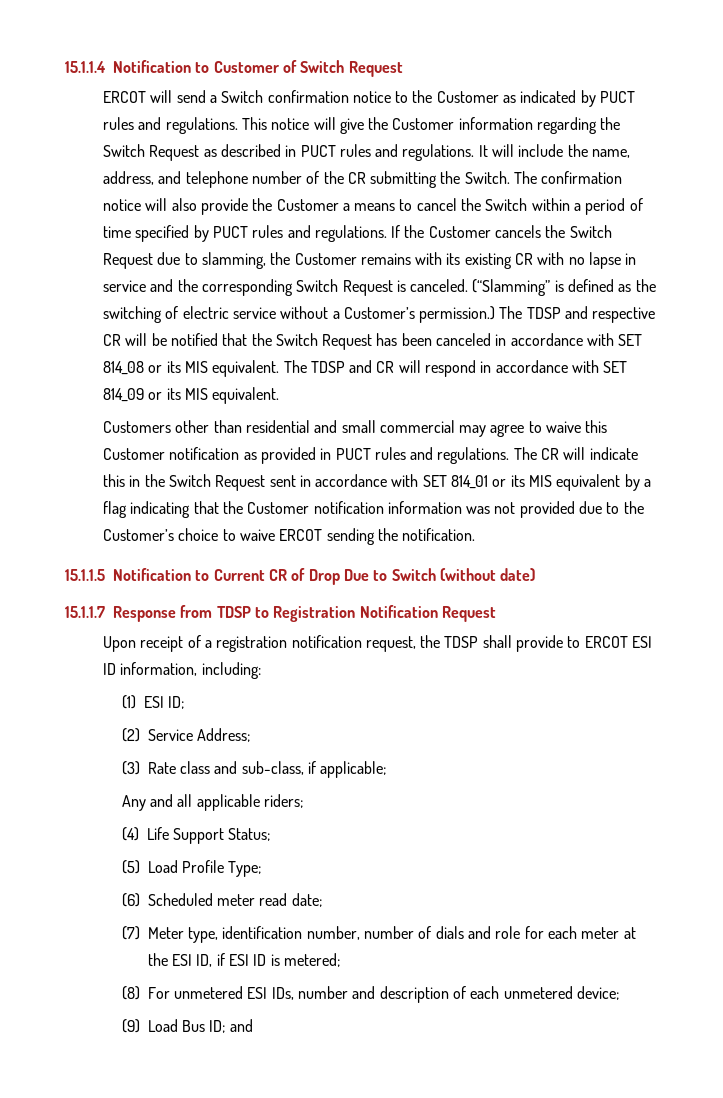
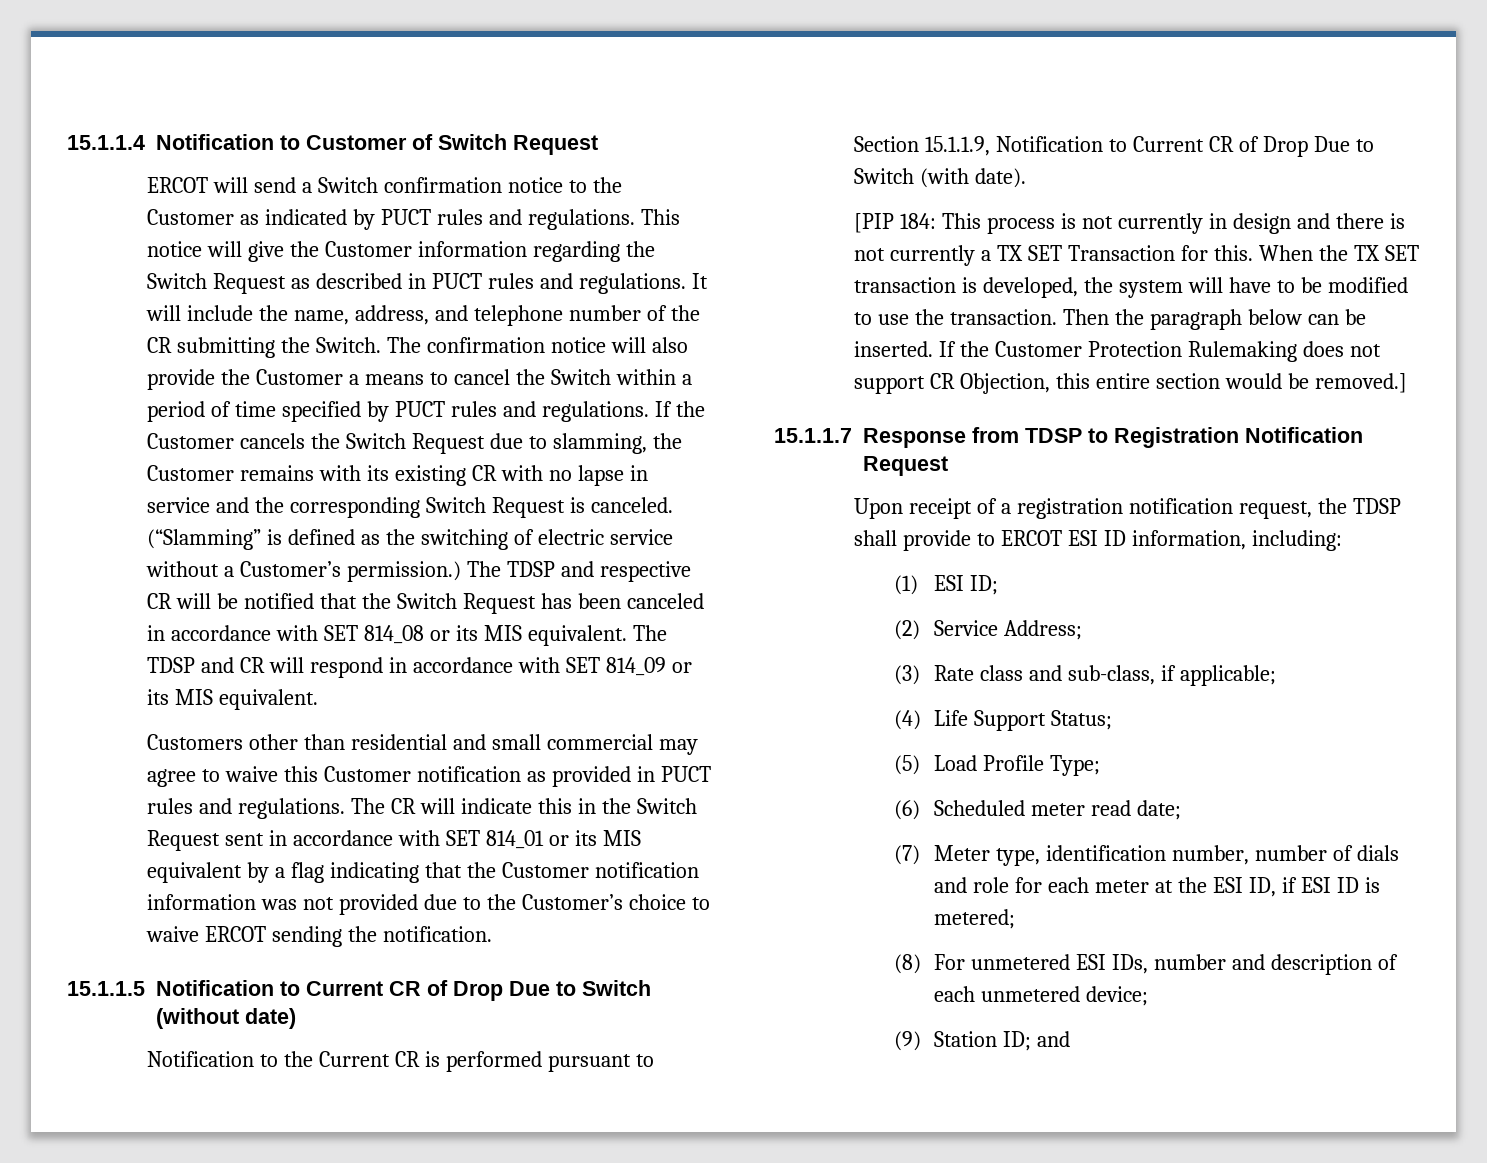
+ Notification to the Current CR is performed pursuant to Section 15.1.1.9, Notification to Current CR of Drop Due to Switch (with date).
+ [PIP 184: This process is not currently in design and there is not currently a TX SET Transaction for this. When the TX SET transaction is developed, the system will have to be modified to use the transaction. Then the paragraph below can be inserted. If the Customer Protection Rulemaking does not support CR Objection, this entire section would be removed.]
- Any and all applicable riders;
- (9) Load Bus ID; and
+ (9) Station ID; and

